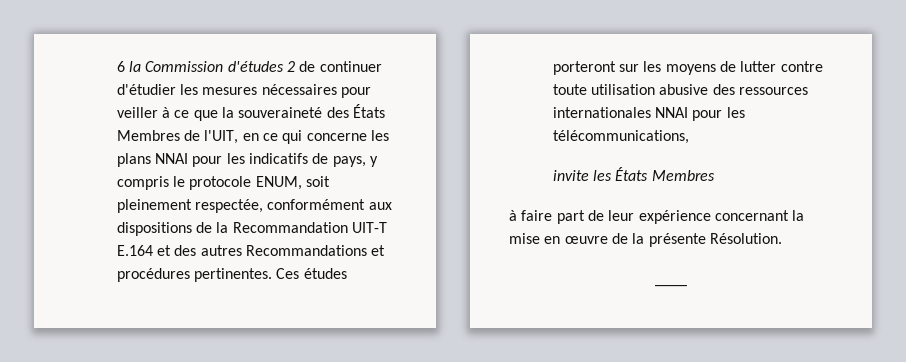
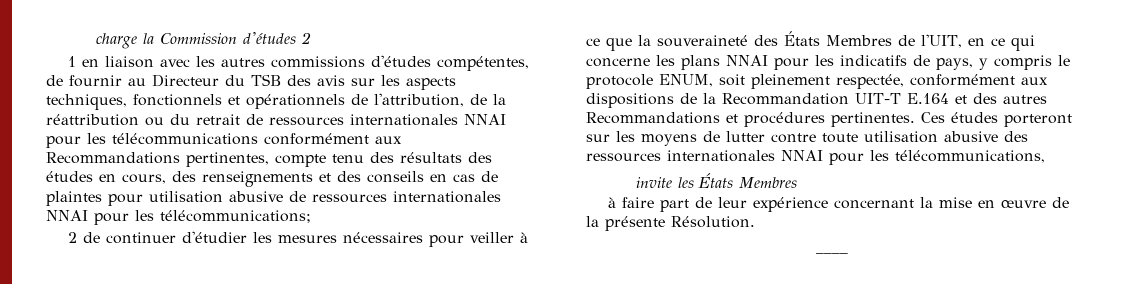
- 6 la Commission d'études 2 de continuer d'étudier les mesures nécessaires pour veiller à ce que la souveraineté des États Membres de l'UIT, en ce qui concerne les plans NNAI pour les indicatifs de pays, y compris le protocole ENUM, soit pleinement respectée, conformément aux dispositions de la Recommandation UIT-T E.164 et des autres Recommandations et procédures pertinentes.
+ charge la Commission d'études 2
+ 1 en liaison avec les autres commissions d'études compétentes, de fournir au Directeur du TSB des avis sur les aspects techniques, fonctionnels et opérationnels de l'attribution, de la réattribution ou du retrait de ressources internationales NNAI pour les télécommunications conformément aux Recommandations pertinentes, compte tenu des résultats des études en cours, des renseignements et des conseils en cas de plaintes pour utilisation abusive de ressources internationales NNAI pour les télécommunications;
+ 2 de continuer d'étudier les mesures nécessaires pour veiller à ce que la souveraineté des États Membres de l'UIT, en ce qui concerne les plans NNAI pour les indicatifs de pays, y compris le protocole ENUM, soit pleinement respectée, conformément aux dispositions de la Recommandation UIT-T E.164 et des autres Recommandations et procédures pertinentes.

